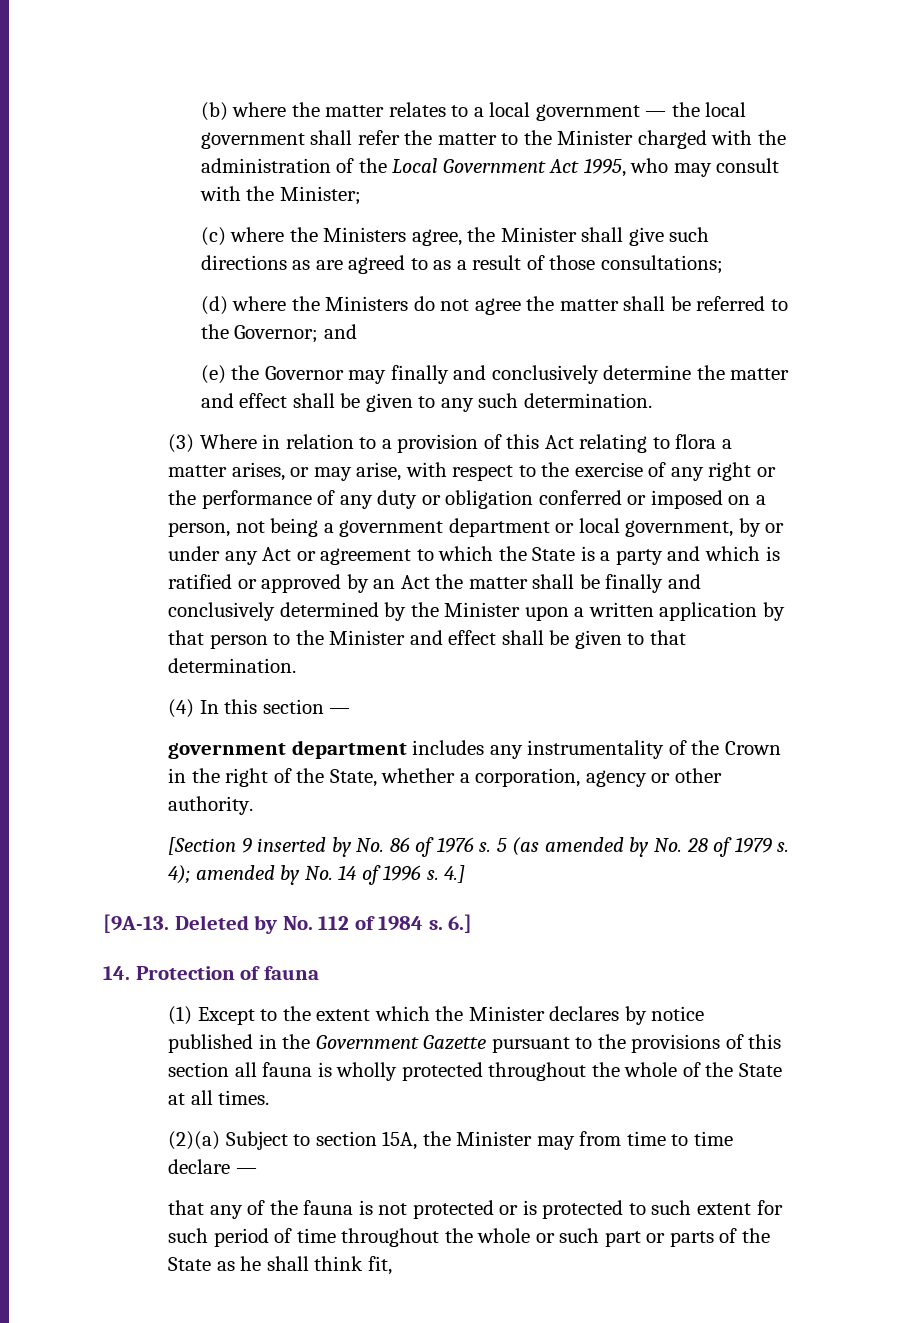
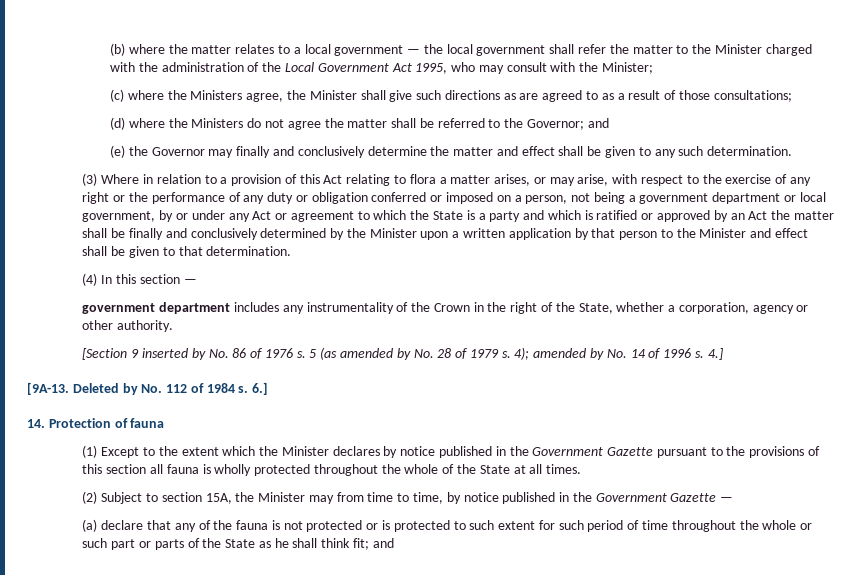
- (2)(a) Subject to section 15A, the Minister may from time to time declare —
- that any of the fauna is not protected or is protected to such extent for such period of time throughout the whole or such part or parts of the State as he shall think fit,
+ (2) Subject to section 15A, the Minister may from time to time, by notice published in the Government Gazette —
+ (a) declare that any of the fauna is not protected or is protected to such extent for such period of time throughout the whole or such part or parts of the State as he shall think fit; and

